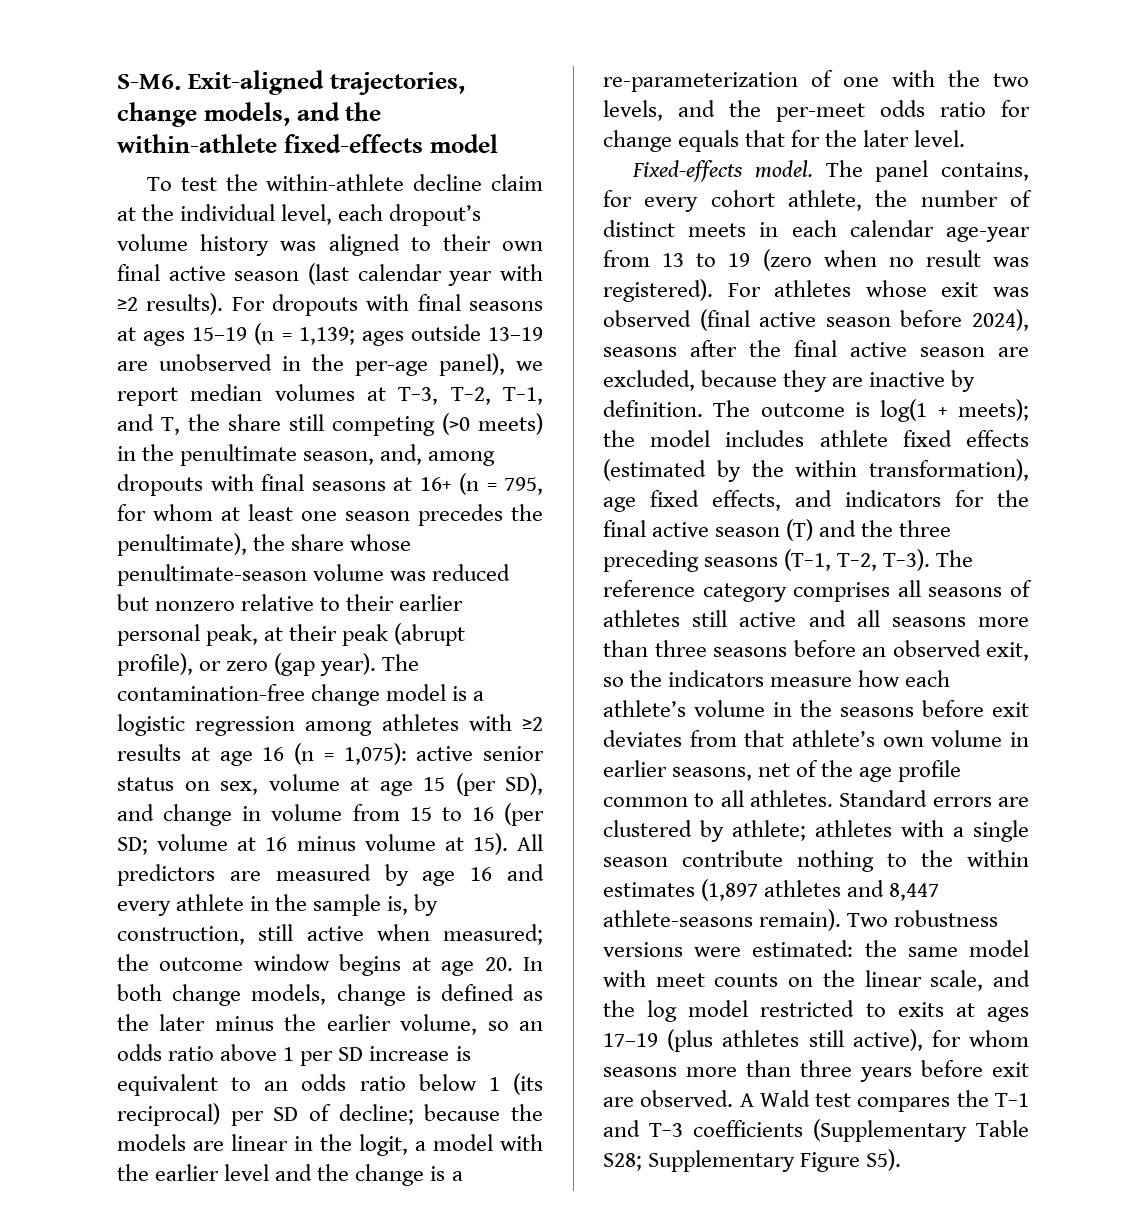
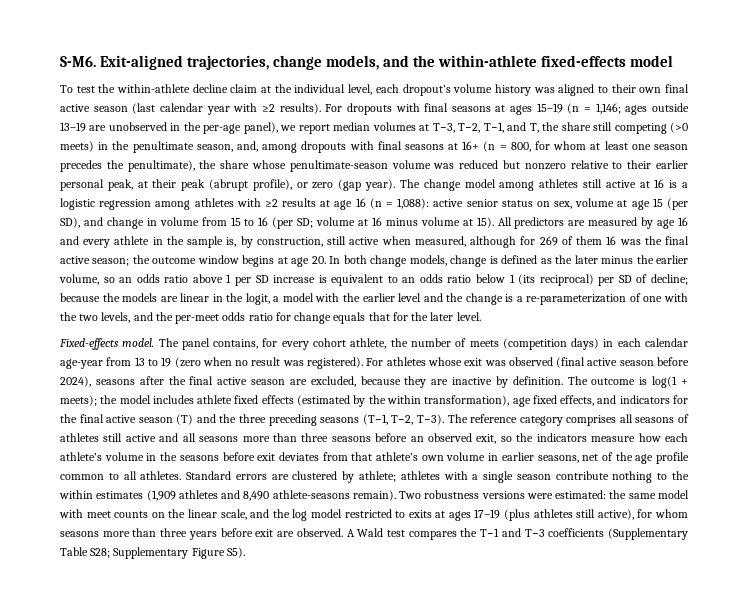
- For dropouts with final seasons at ages 15–19 (n = 1,139;
+ For dropouts with final seasons at ages 15–19 (n = 1,146;
- ages outside 13–19 are unobserved in the per-age panel), we report median volumes at T−3, T−2, T−1, and T, the share still competing (>0 meets) in the penultimate season, and, among dropouts with final seasons at 16+ (n = 795, for whom at least one season precedes the penultimate), the share whose penultimate-season volume was reduced but nonzero relative to their earlier personal peak, at their peak (abrupt profile), or zero (gap year).
+ ages outside 13–19 are unobserved in the per-age panel), we report median volumes at T−3, T−2, T−1, and T, the share still competing (>0 meets) in the penultimate season, and, among dropouts with final seasons at 16+ (n = 800, for whom at least one season precedes the penultimate), the share whose penultimate-season volume was reduced but nonzero relative to their earlier personal peak, at their peak (abrupt profile), or zero (gap year).
- The contamination-free change model is a logistic regression among athletes with ≥2 results at age 16 (n = 1,075): active senior status on sex, volume at age 15 (per SD), and change in volume from 15 to 16 (per SD; volume at 16 minus volume at 15).
+ The change model among athletes still active at 16 is a logistic regression among athletes with ≥2 results at age 16 (n = 1,088): active senior status on sex, volume at age 15 (per SD), and change in volume from 15 to 16 (per SD; volume at 16 minus volume at 15).
- All predictors are measured by age 16 and every athlete in the sample is, by construction, still active when measured;
+ All predictors are measured by age 16 and every athlete in the sample is, by construction, still active when measured, although for 269 of them 16 was the final active season;
- The panel contains, for every cohort athlete, the number of distinct meets in each calendar age-year from 13 to 19 (zero when no result was registered).
+ The panel contains, for every cohort athlete, the number of meets (competition days) in each calendar age-year from 13 to 19 (zero when no result was registered).
- Standard errors are clustered by athlete; athletes with a single season contribute nothing to the within estimates (1,897 athletes and 8,447 athlete-seasons remain).
+ Standard errors are clustered by athlete; athletes with a single season contribute nothing to the within estimates (1,909 athletes and 8,490 athlete-seasons remain).

